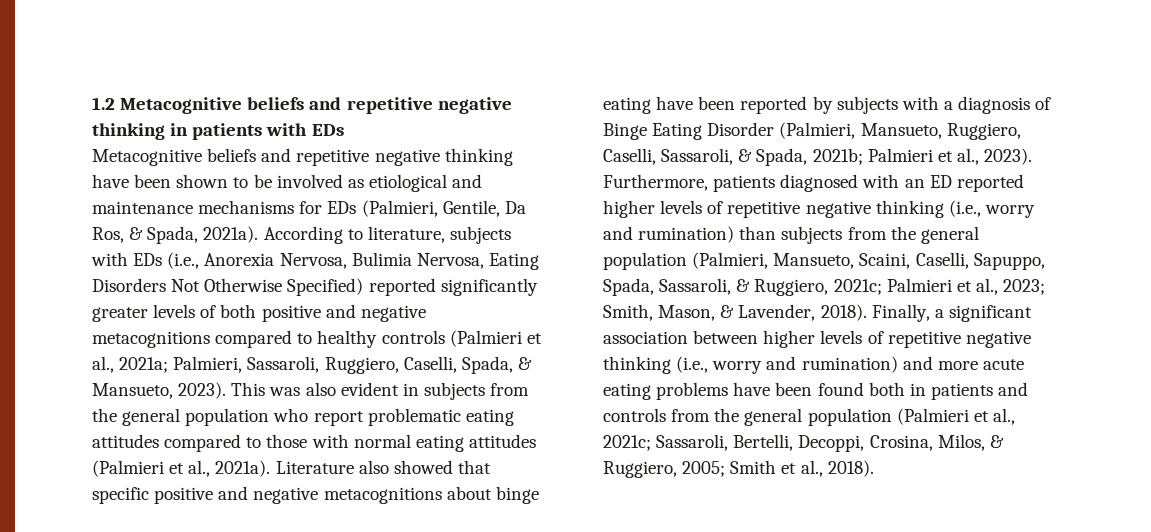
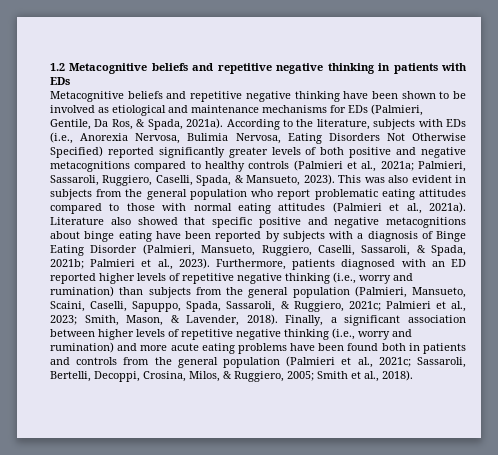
- According to literature, subjects with EDs (i.e., Anorexia Nervosa, Bulimia Nervosa, Eating Disorders Not Otherwise Specified) reported significantly greater levels of both positive and negative metacognitions compared to healthy controls (Palmieri et al., 2021a; Palmieri, Sassaroli, Ruggiero, Caselli, Spada, & Mansueto, 2023).
+ According to the literature, subjects with EDs (i.e., Anorexia Nervosa, Bulimia Nervosa, Eating Disorders Not Otherwise Specified) reported significantly greater levels of both positive and negative metacognitions compared to healthy controls (Palmieri et al., 2021a; Palmieri, Sassaroli, Ruggiero, Caselli, Spada, & Mansueto, 2023).

